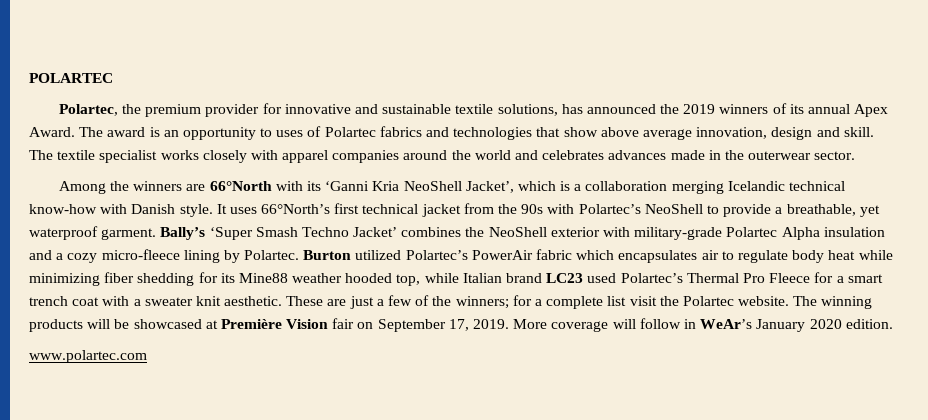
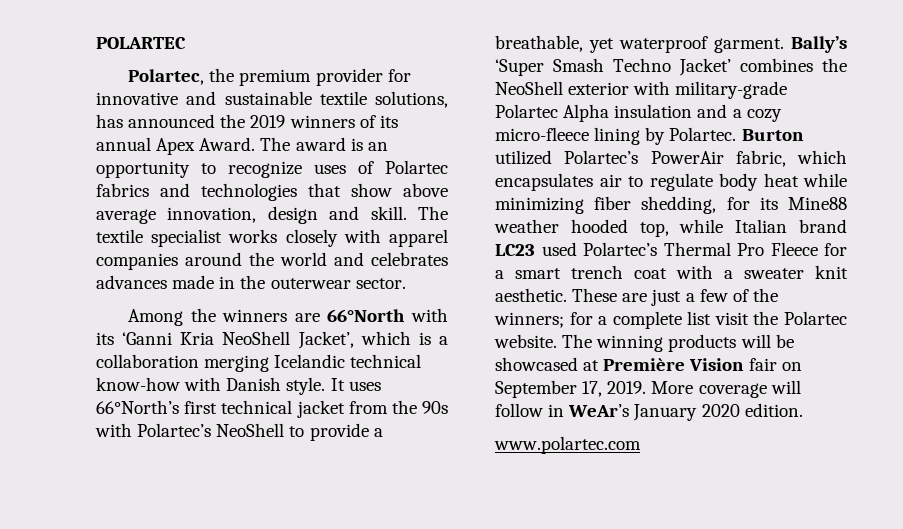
- The award is an opportunity to uses of Polartec fabrics and technologies that show above average innovation, design and skill.
+ The award is an opportunity to recognize uses of Polartec fabrics and technologies that show above average innovation, design and skill.
- Burton utilized Polartec’s PowerAir fabric which encapsulates air to regulate body heat while minimizing fiber shedding for its Mine88 weather hooded top, while Italian brand LC23 used Polartec’s Thermal Pro Fleece for a smart trench coat with a sweater knit aesthetic.
+ Burton utilized Polartec’s PowerAir fabric, which encapsulates air to regulate body heat while minimizing fiber shedding, for its Mine88 weather hooded top, while Italian brand LC23 used Polartec’s Thermal Pro Fleece for a smart trench coat with a sweater knit aesthetic.

